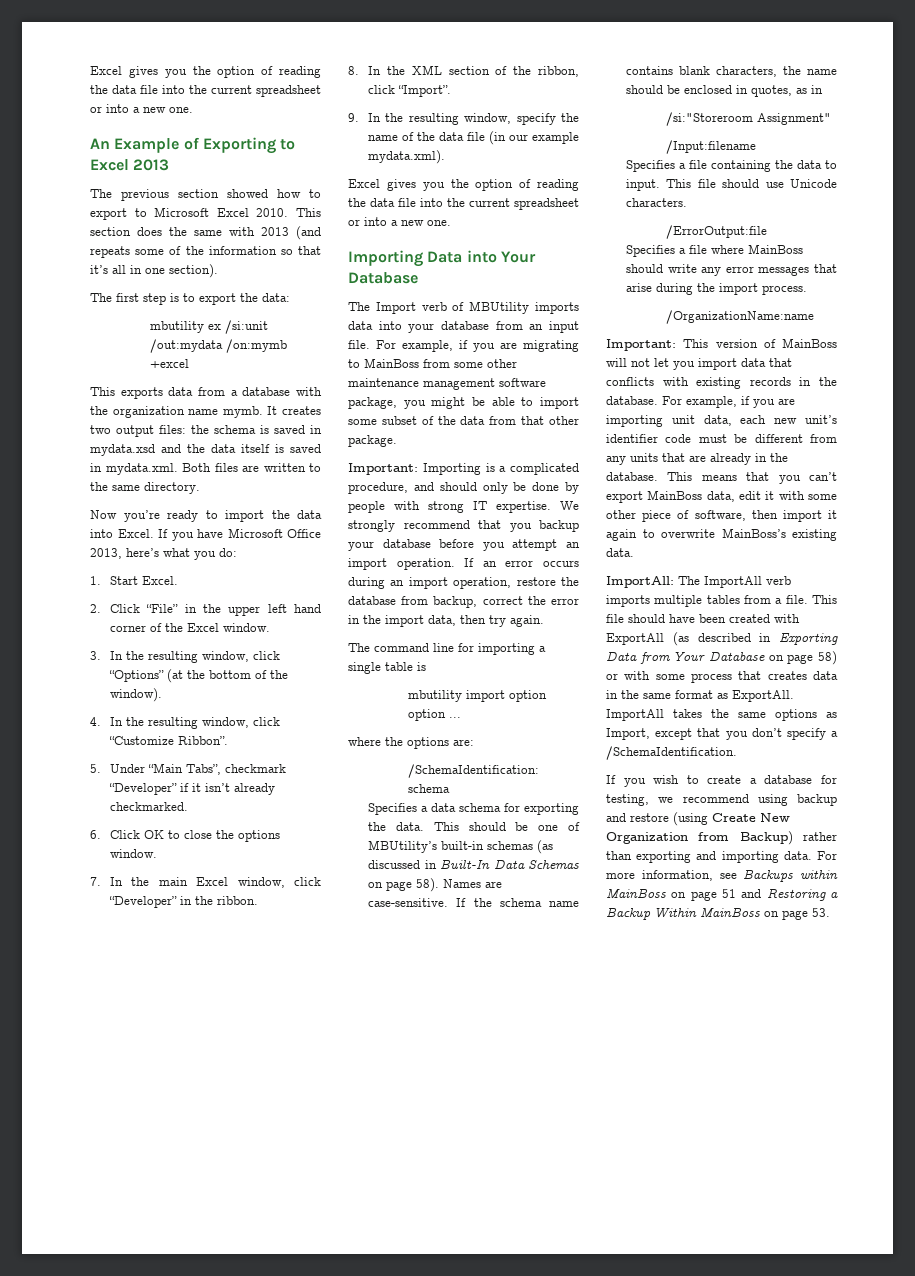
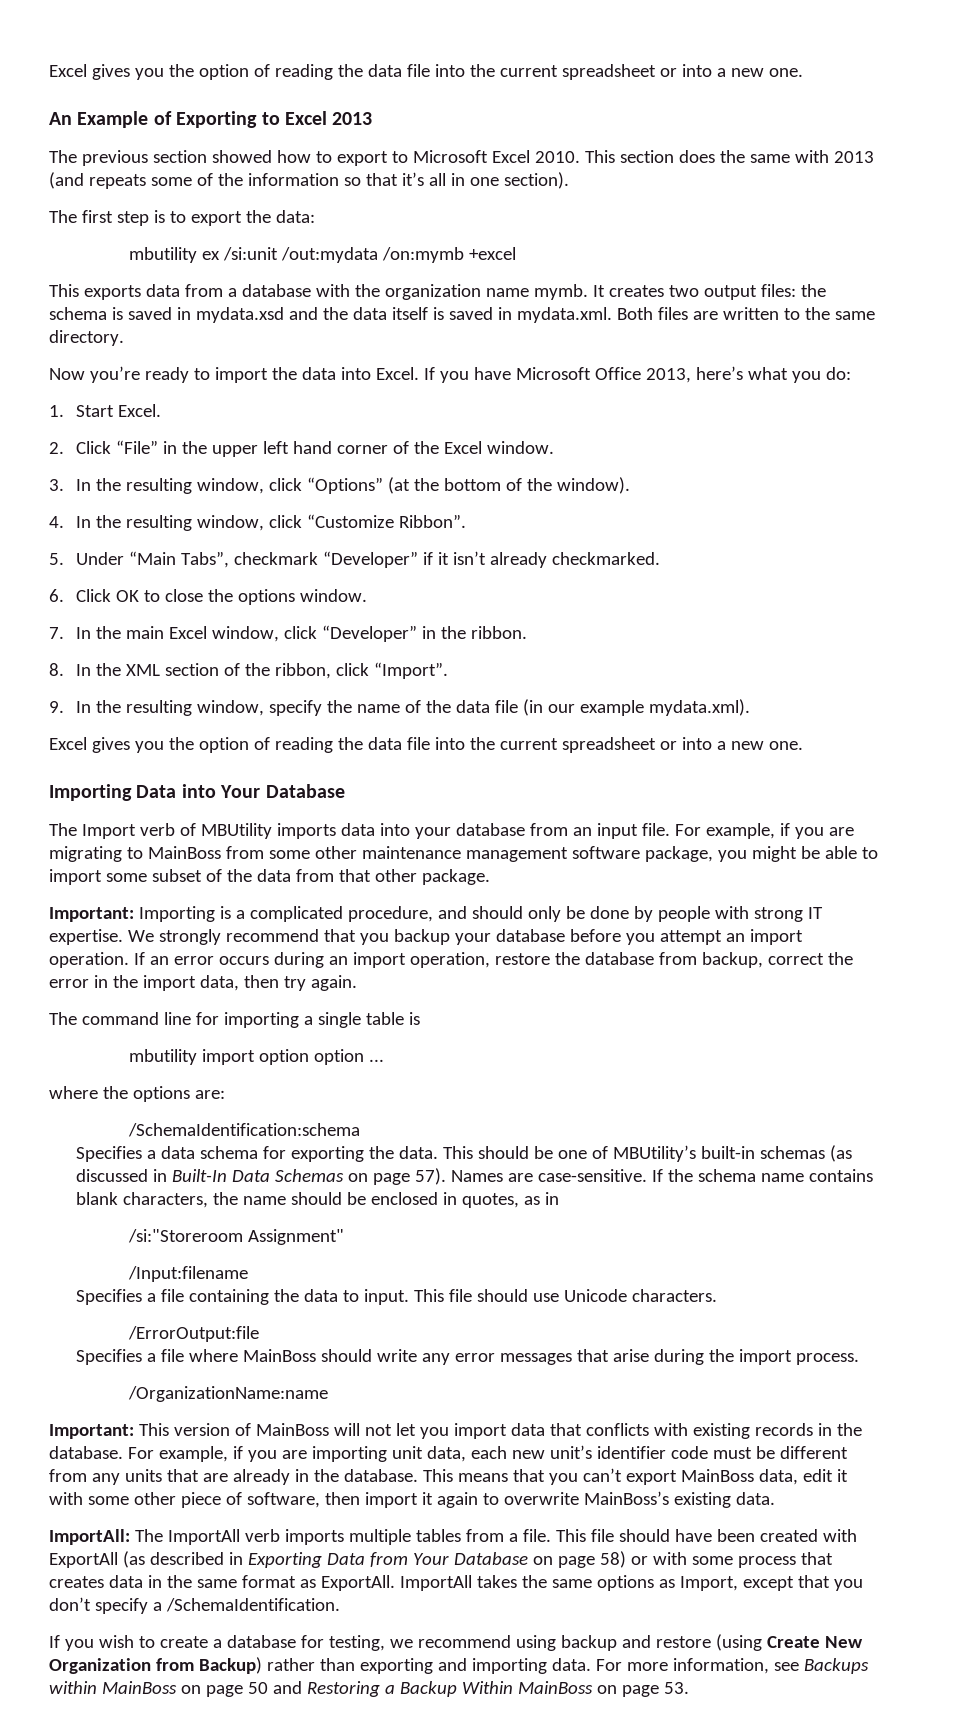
- This should be one of MBUtility’s built-in schemas (as discussed in Built-In Data Schemas on page 58).
+ This should be one of MBUtility’s built-in schemas (as discussed in Built-In Data Schemas on page 57).
- For more information, see Backups within MainBoss on page 51 and Restoring a Backup Within MainBoss on page 53.
+ For more information, see Backups within MainBoss on page 50 and Restoring a Backup Within MainBoss on page 53.

